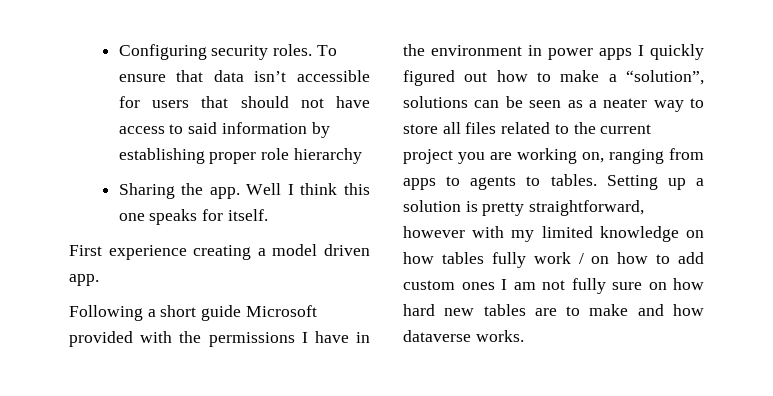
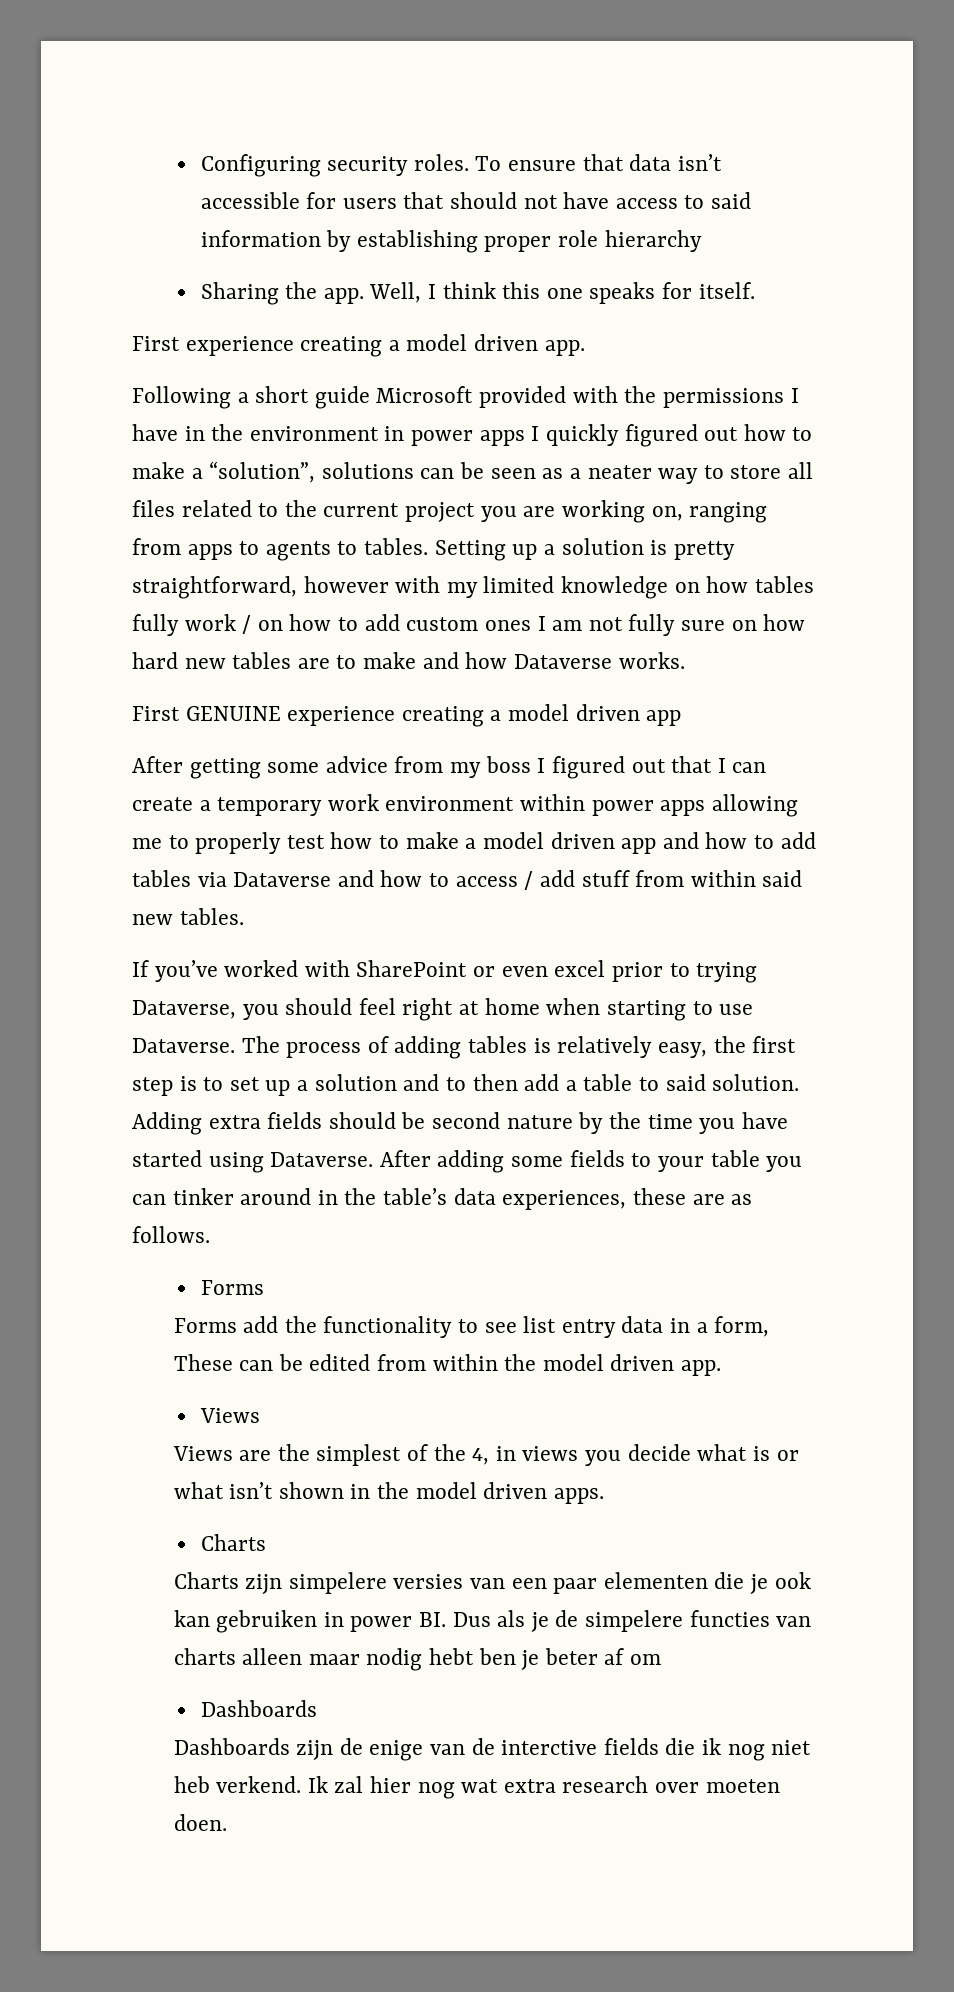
- Well I think this one speaks for itself.
+ Well, I think this one speaks for itself.
- Setting up a solution is pretty straightforward, however with my limited knowledge on how tables fully work / on how to add custom ones I am not fully sure on how hard new tables are to make and how dataverse works.
+ Setting up a solution is pretty straightforward, however with my limited knowledge on how tables fully work / on how to add custom ones I am not fully sure on how hard new tables are to make and how Dataverse works.
+ First GENUINE experience creating a model driven app
+ After getting some advice from my boss I figured out that I can create a temporary work environment within power apps allowing me to properly test how to make a model driven app and how to add tables via Dataverse and how to access / add stuff from within said new tables.
+ If you’ve worked with SharePoint or even excel prior to trying Dataverse, you should feel right at home when starting to use Dataverse. The process of adding tables is relatively easy, the first step is to set up a solution and to then add a table to said solution. Adding extra fields should be second nature by the time you have started using Dataverse. After adding some fields to your table you can tinker around in the table’s data experiences, these are as follows.
+ Forms
+ Forms add the functionality to see list entry data in a form, These can be edited from within the model driven app.
+ Views
+ Views are the simplest of the 4, in views you decide what is or what isn’t shown in the model driven apps.
+ Charts
+ Charts zijn simpelere versies van een paar elementen die je ook kan gebruiken in power BI. Dus als je de simpelere functies van charts alleen maar nodig hebt ben je beter af om
+ Dashboards
+ Dashboards zijn de enige van de interctive fields die ik nog niet heb verkend. Ik zal hier nog wat extra research over moeten doen.

